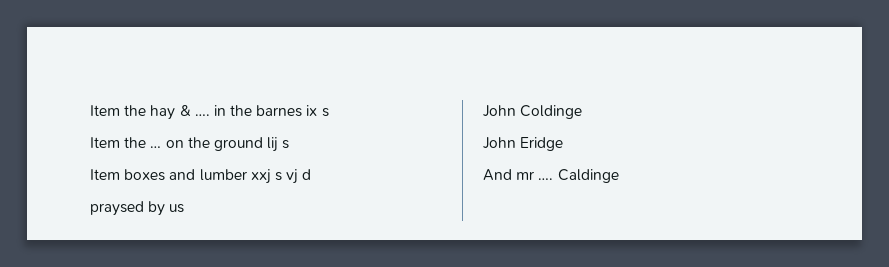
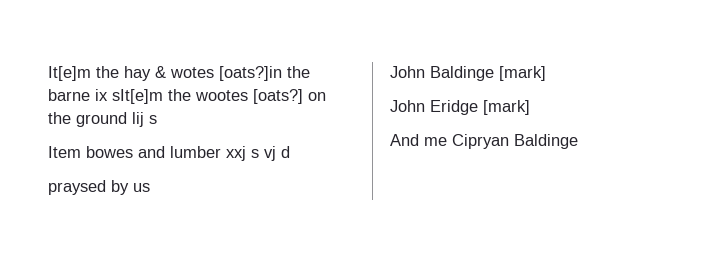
- Item the hay & …. in the barnes ix s
- Item the … on the ground lij s
+ It[e]m the hay & wotes [oats?]in the barne ix sIt[e]m the wootes [oats?] on the ground lij s
- Item boxes and lumber xxj s vj d
+ Item bowes and lumber xxj s vj d
- John Coldinge
+ John Baldinge [mark]
- John Eridge
+ John Eridge [mark]
- And mr …. Caldinge
+ And me Cipryan Baldinge

